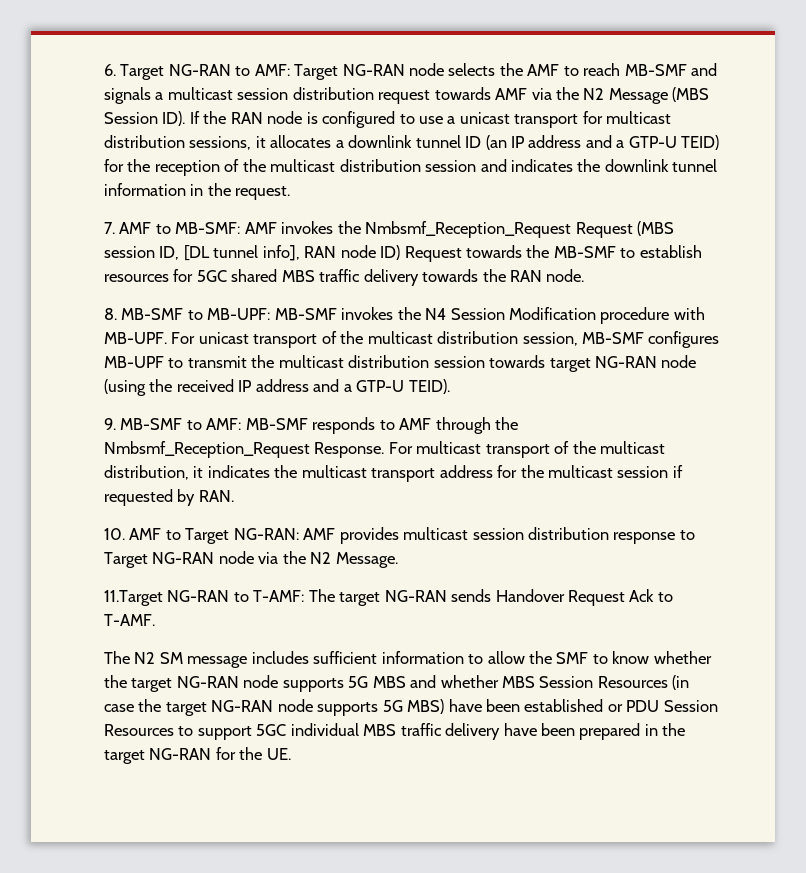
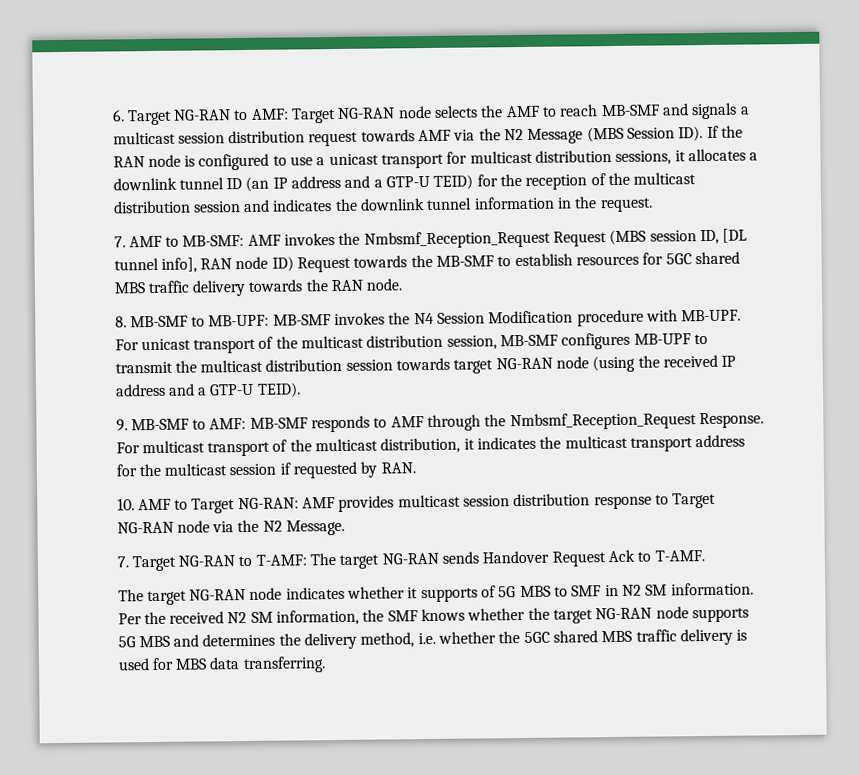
- 11.Target NG-RAN to T-AMF: The target NG-RAN sends Handover Request Ack to T-AMF.
+ 7. Target NG-RAN to T-AMF: The target NG-RAN sends Handover Request Ack to T-AMF.
- The N2 SM message includes sufficient information to allow the SMF to know whether the target NG-RAN node supports 5G MBS and whether MBS Session Resources (in case the target NG-RAN node supports 5G MBS) have been established or PDU Session Resources to support 5GC individual MBS traffic delivery have been prepared in the target NG-RAN for the UE.
+ The target NG-RAN node indicates whether it supports of 5G MBS to SMF in N2 SM information. Per the received N2 SM information, the SMF knows whether the target NG-RAN node supports 5G MBS and determines the delivery method, i.e. whether the 5GC shared MBS traffic delivery is used for MBS data transferring.

